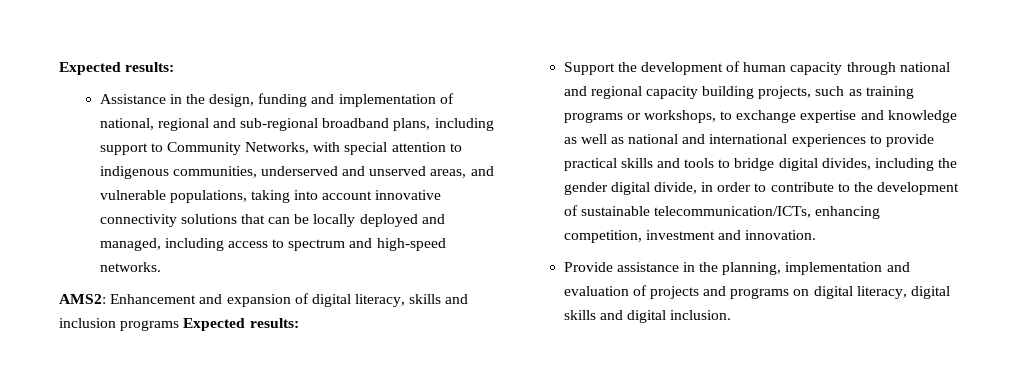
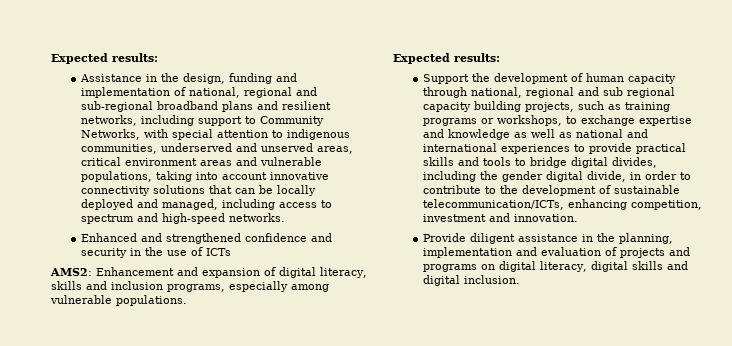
- Assistance in the design, funding and implementation of national, regional and sub-regional broadband plans, including support to Community Networks, with special attention to indigenous communities, underserved and unserved areas, and vulnerable populations, taking into account innovative connectivity solutions that can be locally deployed and managed, including access to spectrum and high-speed networks.
+ Assistance in the design, funding and implementation of national, regional and sub-regional broadband plans and resilient networks, including support to Community Networks, with special attention to indigenous communities, underserved and unserved areas, critical environment areas and vulnerable populations, taking into account innovative connectivity solutions that can be locally deployed and managed, including access to spectrum and high-speed networks.
+ Enhanced and strengthened confidence and security in the use of ICTs
- AMS2: Enhancement and expansion of digital literacy, skills and inclusion programs Expected results:
+ AMS2: Enhancement and expansion of digital literacy, skills and inclusion programs, especially among vulnerable populations.
+ Expected results:
- Support the development of human capacity through national and regional capacity building projects, such as training programs or workshops, to exchange expertise and knowledge as well as national and international experiences to provide practical skills and tools to bridge digital divides, including the gender digital divide, in order to contribute to the development of sustainable telecommunication/ICTs, enhancing competition, investment and innovation.
+ Support the development of human capacity through national, regional and sub regional capacity building projects, such as training programs or workshops, to exchange expertise and knowledge as well as national and international experiences to provide practical skills and tools to bridge digital divides, including the gender digital divide, in order to contribute to the development of sustainable telecommunication/ICTs, enhancing competition, investment and innovation.
- Provide assistance in the planning, implementation and evaluation of projects and programs on digital literacy, digital skills and digital inclusion.
+ Provide diligent assistance in the planning, implementation and evaluation of projects and programs on digital literacy, digital skills and digital inclusion.

